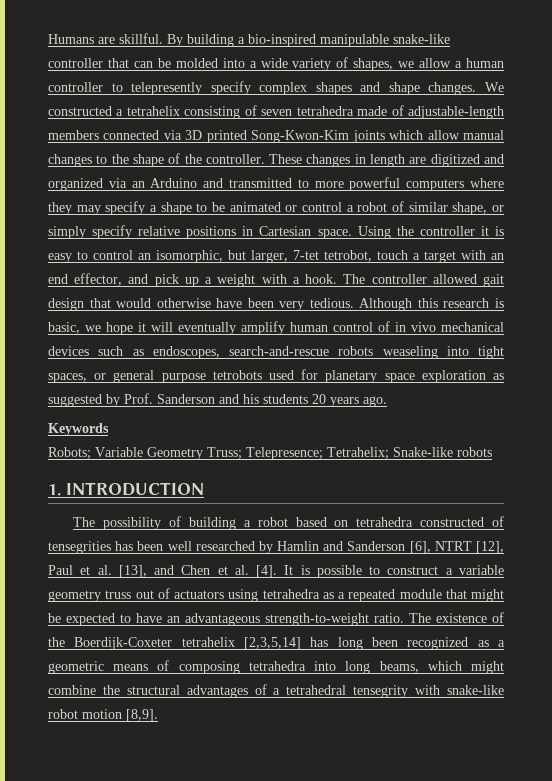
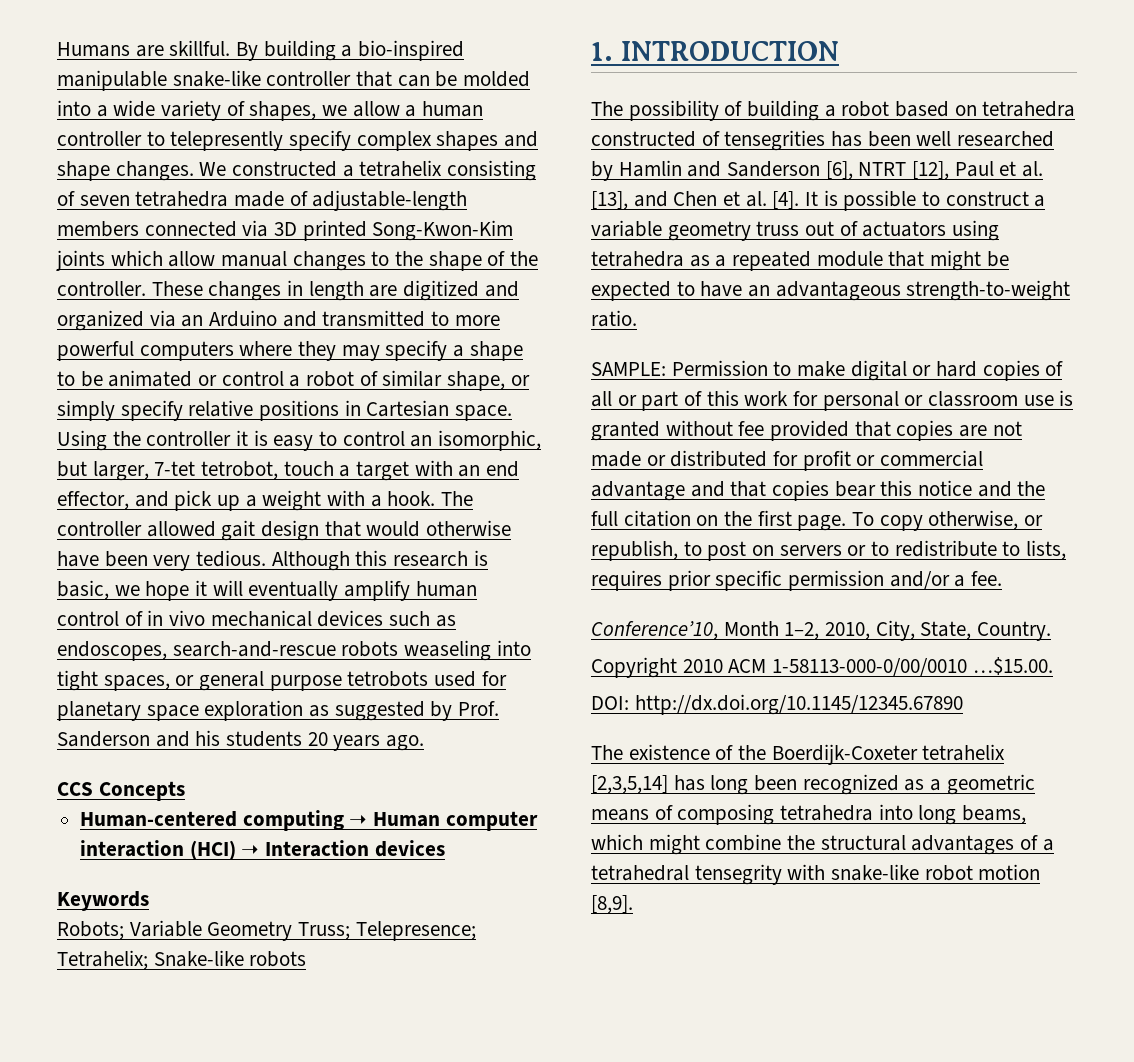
+ CCS Concepts
+ Human-centered computing ➝ Human computer interaction (HCI) ➝ Interaction devices
- It is possible to construct a variable geometry truss out of actuators using tetrahedra as a repeated module that might be expected to have an advantageous strength-to-weight ratio. The existence of the Boerdijk-Coxeter tetrahelix [2,3,5,14] has long been recognized as a geometric means of composing tetrahedra into long beams, which might combine the structural advantages of a tetrahedral tensegrity with snake-like robot motion [8,9].
+ It is possible to construct a variable geometry truss out of actuators using tetrahedra as a repeated module that might be expected to have an advantageous strength-to-weight ratio.
+ SAMPLE: Permission to make digital or hard copies of all or part of this work for personal or classroom use is granted without fee provided that copies are not made or distributed for profit or commercial advantage and that copies bear this notice and the full citation on the first page. To copy otherwise, or republish, to post on servers or to redistribute to lists, requires prior specific permission and/or a fee.
+ Conference’10, Month 1–2, 2010, City, State, Country.
+ Copyright 2010 ACM 1-58113-000-0/00/0010 …$15.00.
+ DOI: http://dx.doi.org/10.1145/12345.67890
+ The existence of the Boerdijk-Coxeter tetrahelix [2,3,5,14] has long been recognized as a geometric means of composing tetrahedra into long beams, which might combine the structural advantages of a tetrahedral tensegrity with snake-like robot motion [8,9].

